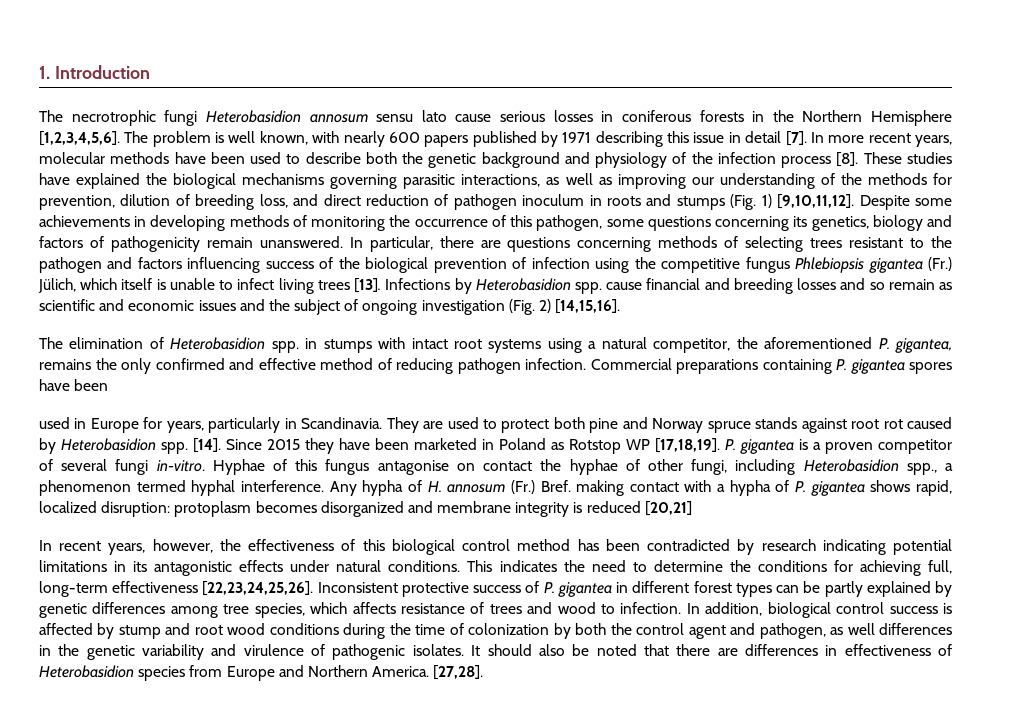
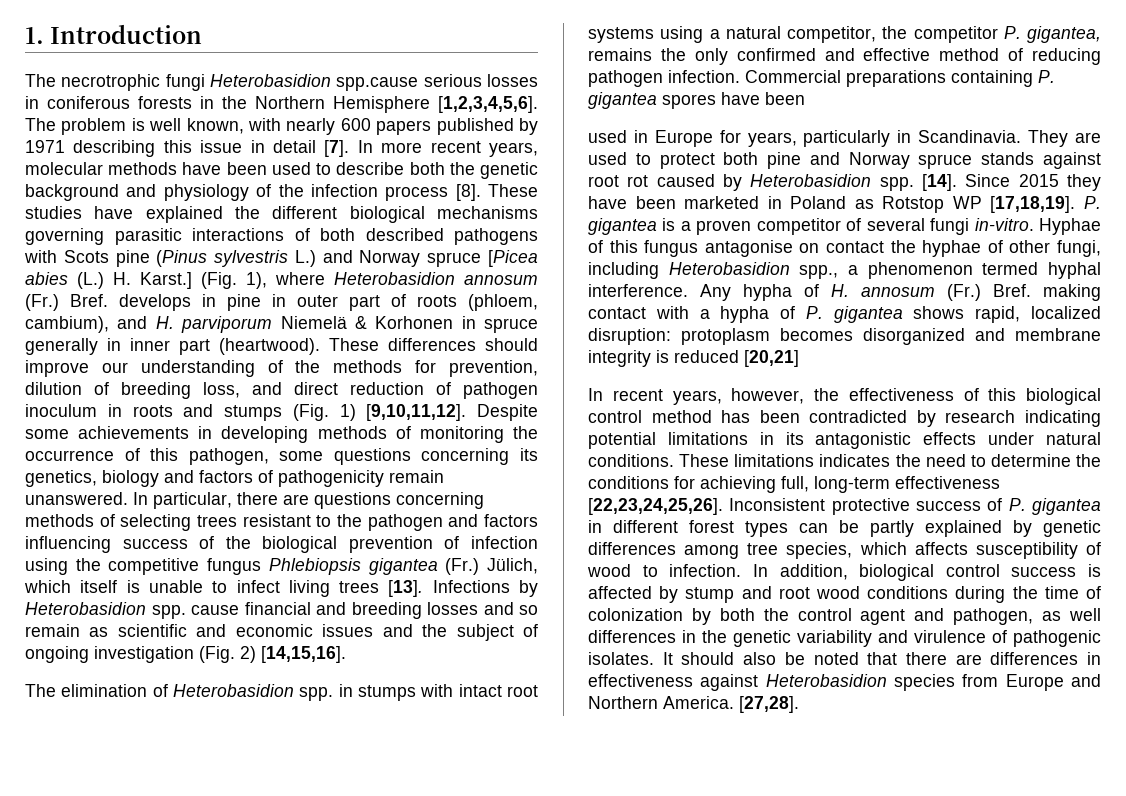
- The necrotrophic fungi Heterobasidion annosum sensu lato cause serious losses in coniferous forests in the Northern Hemisphere [1,2,3,4,5,6].
+ The necrotrophic fungi Heterobasidion spp.cause serious losses in coniferous forests in the Northern Hemisphere [1,2,3,4,5,6].
- These studies have explained the biological mechanisms governing parasitic interactions, as well as improving our understanding of the methods for prevention, dilution of breeding loss, and direct reduction of pathogen inoculum in roots and stumps (Fig. 1) [9,10,11,12].
+ These studies have explained the different biological mechanisms governing parasitic interactions of both described pathogens with Scots pine (Pinus sylvestris L.) and Norway spruce [Picea abies (L.) H. Karst.] (Fig. 1), where Heterobasidion annosum (Fr.) Bref. develops in pine in outer part of roots (phloem, cambium), and H. parviporum Niemelä & Korhonen in spruce generally in inner part (heartwood). These differences should improve our understanding of the methods for prevention, dilution of breeding loss, and direct reduction of pathogen inoculum in roots and stumps (Fig. 1) [9,10,11,12].
- The elimination of Heterobasidion spp. in stumps with intact root systems using a natural competitor, the aforementioned P. gigantea, remains the only confirmed and effective method of reducing pathogen infection.
+ The elimination of Heterobasidion spp. in stumps with intact root systems using a natural competitor, the competitor P. gigantea, remains the only confirmed and effective method of reducing pathogen infection.
- This indicates the need to determine the conditions for achieving full, long-term effectiveness [22,23,24,25,26].
+ These limitations indicates the need to determine the conditions for achieving full, long-term effectiveness [22,23,24,25,26].
- Inconsistent protective success of P. gigantea in different forest types can be partly explained by genetic differences among tree species, which affects resistance of trees and wood to infection.
+ Inconsistent protective success of P. gigantea in different forest types can be partly explained by genetic differences among tree species, which affects susceptibility of wood to infection.
- It should also be noted that there are differences in effectiveness of Heterobasidion species from Europe and Northern America.
+ It should also be noted that there are differences in effectiveness against Heterobasidion species from Europe and Northern America.

